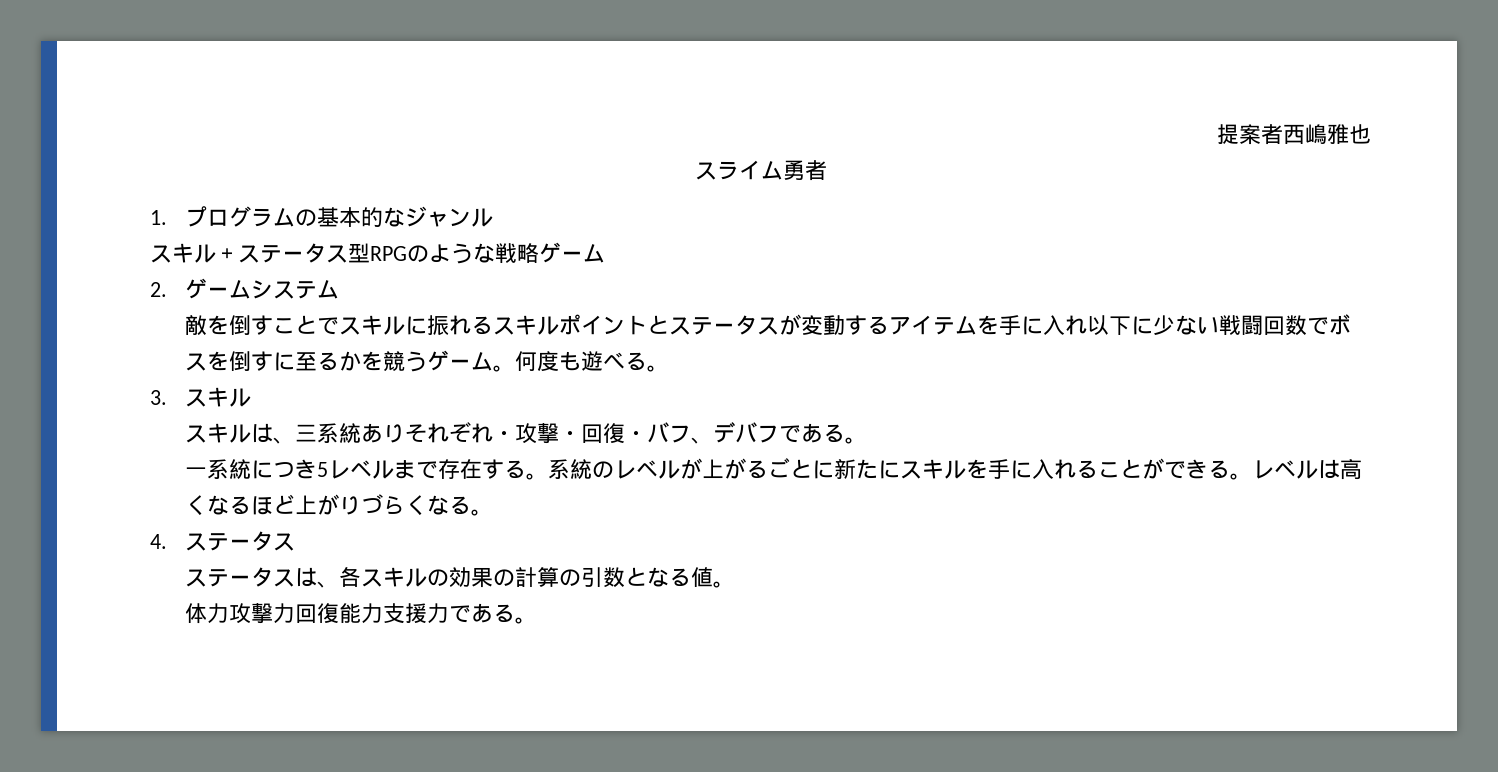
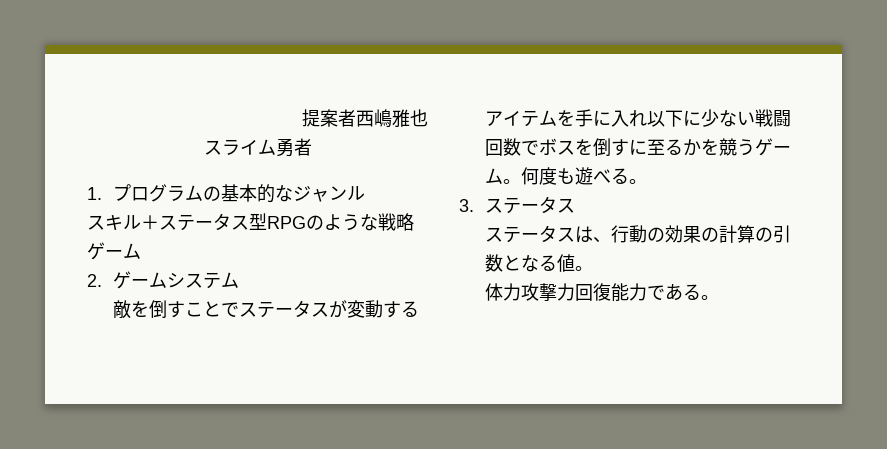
- 敵を倒すことでスキルに振れるスキルポイントとステータスが変動するアイテムを手に入れ以下に少ない戦闘回数でボスを倒すに至るかを競うゲーム。
+ 敵を倒すことでステータスが変動するアイテムを手に入れ以下に少ない戦闘回数でボスを倒すに至るかを競うゲーム。
- 3.スキル
- スキルは、三系統ありそれぞれ・攻撃・回復・バフ、デバフである。
- 一系統につき5レベルまで存在する。系統のレベルが上がるごとに新たにスキルを手に入れることができる。レベルは高くなるほど上がりづらくなる。
- 4.ステータス
+ 3.ステータス
- ステータスは、各スキルの効果の計算の引数となる値。
+ ステータスは、行動の効果の計算の引数となる値。
- 体力攻撃力回復能力支援力である。
+ 体力攻撃力回復能力である。

